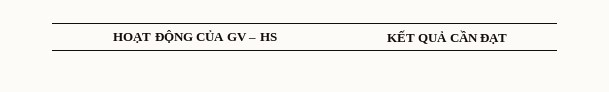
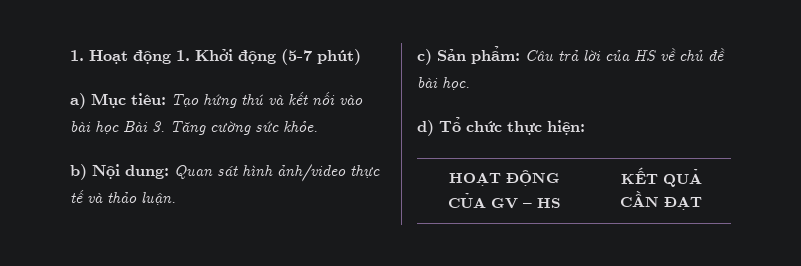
+ 1. Hoạt động 1. Khởi động (5-7 phút)
+ a) Mục tiêu: Tạo hứng thú và kết nối vào bài học Bài 3. Tăng cường sức khỏe.
+ b) Nội dung: Quan sát hình ảnh/video thực tế và thảo luận.
+ c) Sản phẩm: Câu trả lời của HS về chủ đề bài học.
+ d) Tổ chức thực hiện:

